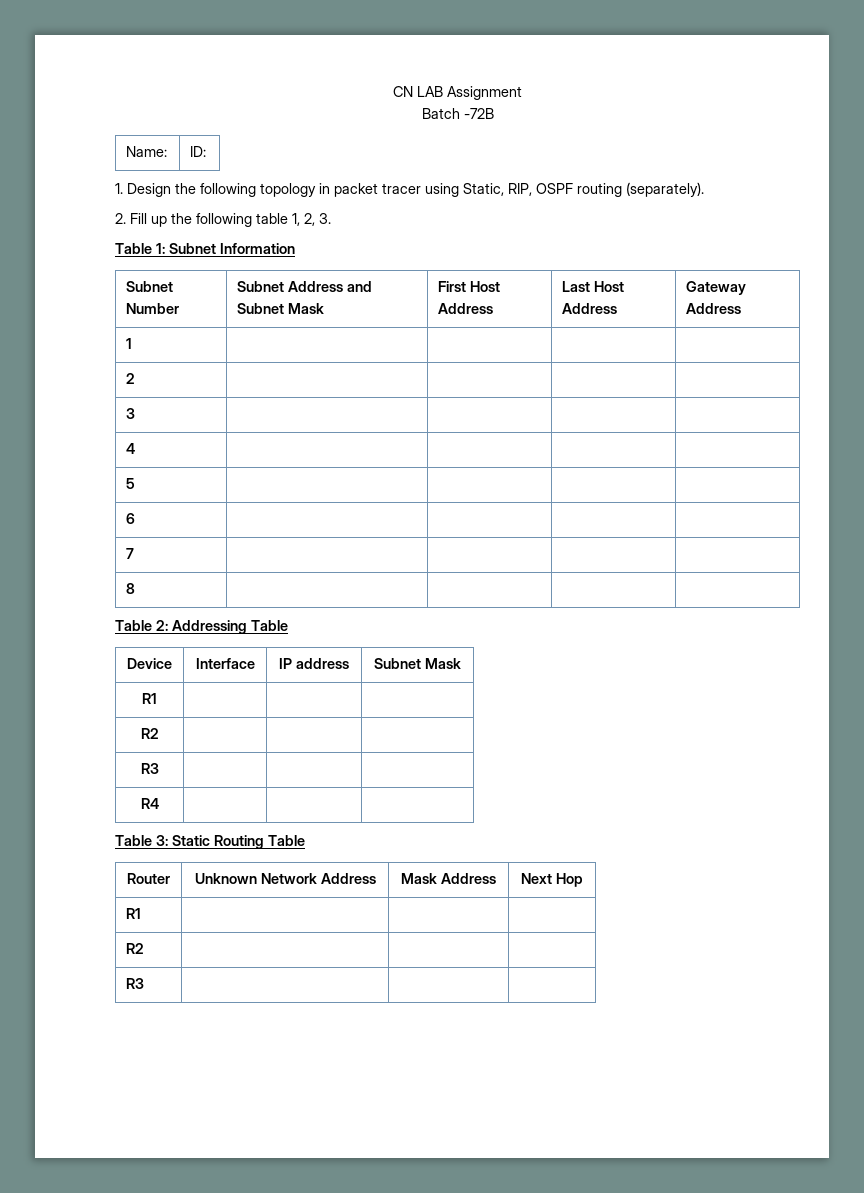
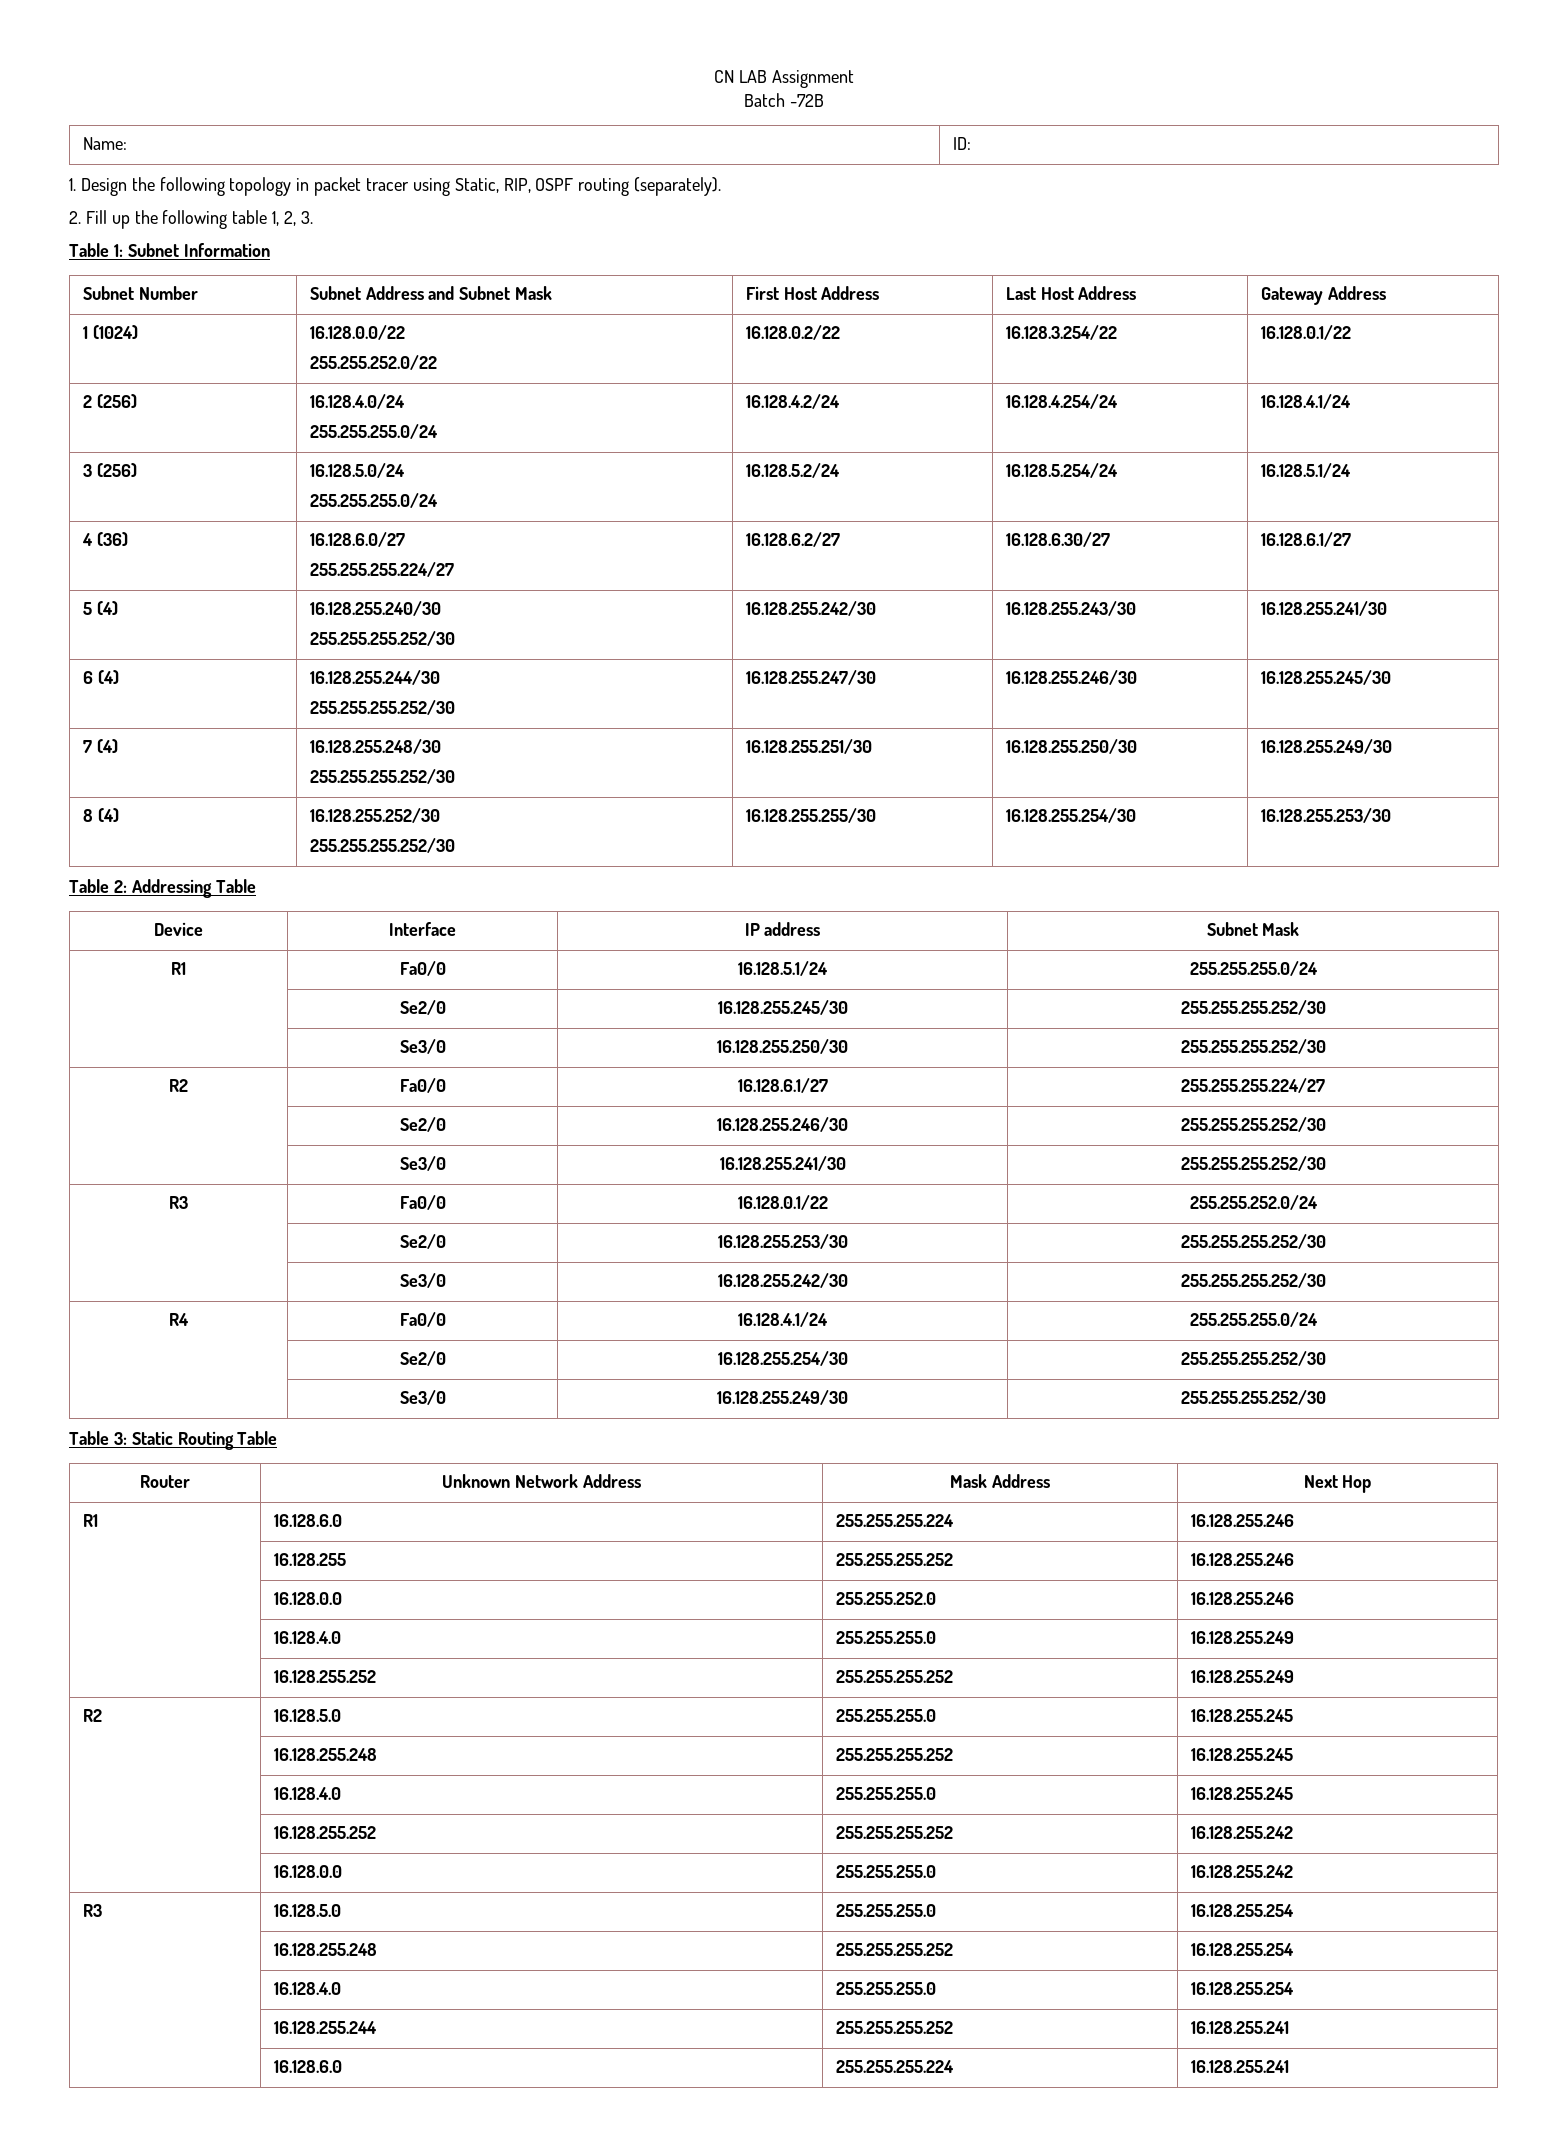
- 1 | | | |
- 2 | | | |
- 3 | | | |
- 4 | | | |
- 5 | | | |
- 6 | | | |
- 7 | | | |
- 8 | | | |
+ 1 (1024) | 16.128.0.0/22
+ 255.255.252.0/22 | 16.128.0.2/22 | 16.128.3.254/22 | 16.128.0.1/22
+ 2 (256) | 16.128.4.0/24
+ 255.255.255.0/24 | 16.128.4.2/24 | 16.128.4.254/24 | 16.128.4.1/24
+ 3 (256) | 16.128.5.0/24
+ 255.255.255.0/24 | 16.128.5.2/24 | 16.128.5.254/24 | 16.128.5.1/24
+ 4 (36) | 16.128.6.0/27
+ 255.255.255.224/27 | 16.128.6.2/27 | 16.128.6.30/27 | 16.128.6.1/27
+ 5 (4) | 16.128.255.240/30
+ 255.255.255.252/30 | 16.128.255.242/30 | 16.128.255.243/30 | 16.128.255.241/30
+ 6 (4) | 16.128.255.244/30
+ 255.255.255.252/30 | 16.128.255.247/30 | 16.128.255.246/30 | 16.128.255.245/30
+ 7 (4) | 16.128.255.248/30
+ 255.255.255.252/30 | 16.128.255.251/30 | 16.128.255.250/30 | 16.128.255.249/30
+ 8 (4) | 16.128.255.252/30
+ 255.255.255.252/30 | 16.128.255.255/30 | 16.128.255.254/30 | 16.128.255.253/30
  Device | Interface | IP address | Subnet Mask
- R1 | | |
- R2 | | |
- R3 | | |
- R4 | | |
+ R1 | Fa0/0 | 16.128.5.1/24 | 255.255.255.0/24
+ | Se2/0 | 16.128.255.245/30 | 255.255.255.252/30
+ | Se3/0 | 16.128.255.250/30 | 255.255.255.252/30
+ R2 | Fa0/0 | 16.128.6.1/27 | 255.255.255.224/27
+ | Se2/0 | 16.128.255.246/30 | 255.255.255.252/30
+ | Se3/0 | 16.128.255.241/30 | 255.255.255.252/30
+ R3 | Fa0/0 | 16.128.0.1/22 | 255.255.252.0/24
+ | Se2/0 | 16.128.255.253/30 | 255.255.255.252/30
+ | Se3/0 | 16.128.255.242/30 | 255.255.255.252/30
+ R4 | Fa0/0 | 16.128.4.1/24 | 255.255.255.0/24
+ | Se2/0 | 16.128.255.254/30 | 255.255.255.252/30
+ | Se3/0 | 16.128.255.249/30 | 255.255.255.252/30
  Router | Unknown Network Address | Mask Address | Next Hop
- R1 | | |
- R2 | | |
- R3 | | |
+ R1 | 16.128.6.0 | 255.255.255.224 | 16.128.255.246
+ | 16.128.255 | 255.255.255.252 | 16.128.255.246
+ | 16.128.0.0 | 255.255.252.0 | 16.128.255.246
+ | 16.128.4.0 | 255.255.255.0 | 16.128.255.249
+ | 16.128.255.252 | 255.255.255.252 | 16.128.255.249
+ R2 | 16.128.5.0 | 255.255.255.0 | 16.128.255.245
+ | 16.128.255.248 | 255.255.255.252 | 16.128.255.245
+ | 16.128.4.0 | 255.255.255.0 | 16.128.255.245
+ | 16.128.255.252 | 255.255.255.252 | 16.128.255.242
+ | 16.128.0.0 | 255.255.255.0 | 16.128.255.242
+ R3 | 16.128.5.0 | 255.255.255.0 | 16.128.255.254
+ | 16.128.255.248 | 255.255.255.252 | 16.128.255.254
+ | 16.128.4.0 | 255.255.255.0 | 16.128.255.254
+ | 16.128.255.244 | 255.255.255.252 | 16.128.255.241
+ | 16.128.6.0 | 255.255.255.224 | 16.128.255.241

